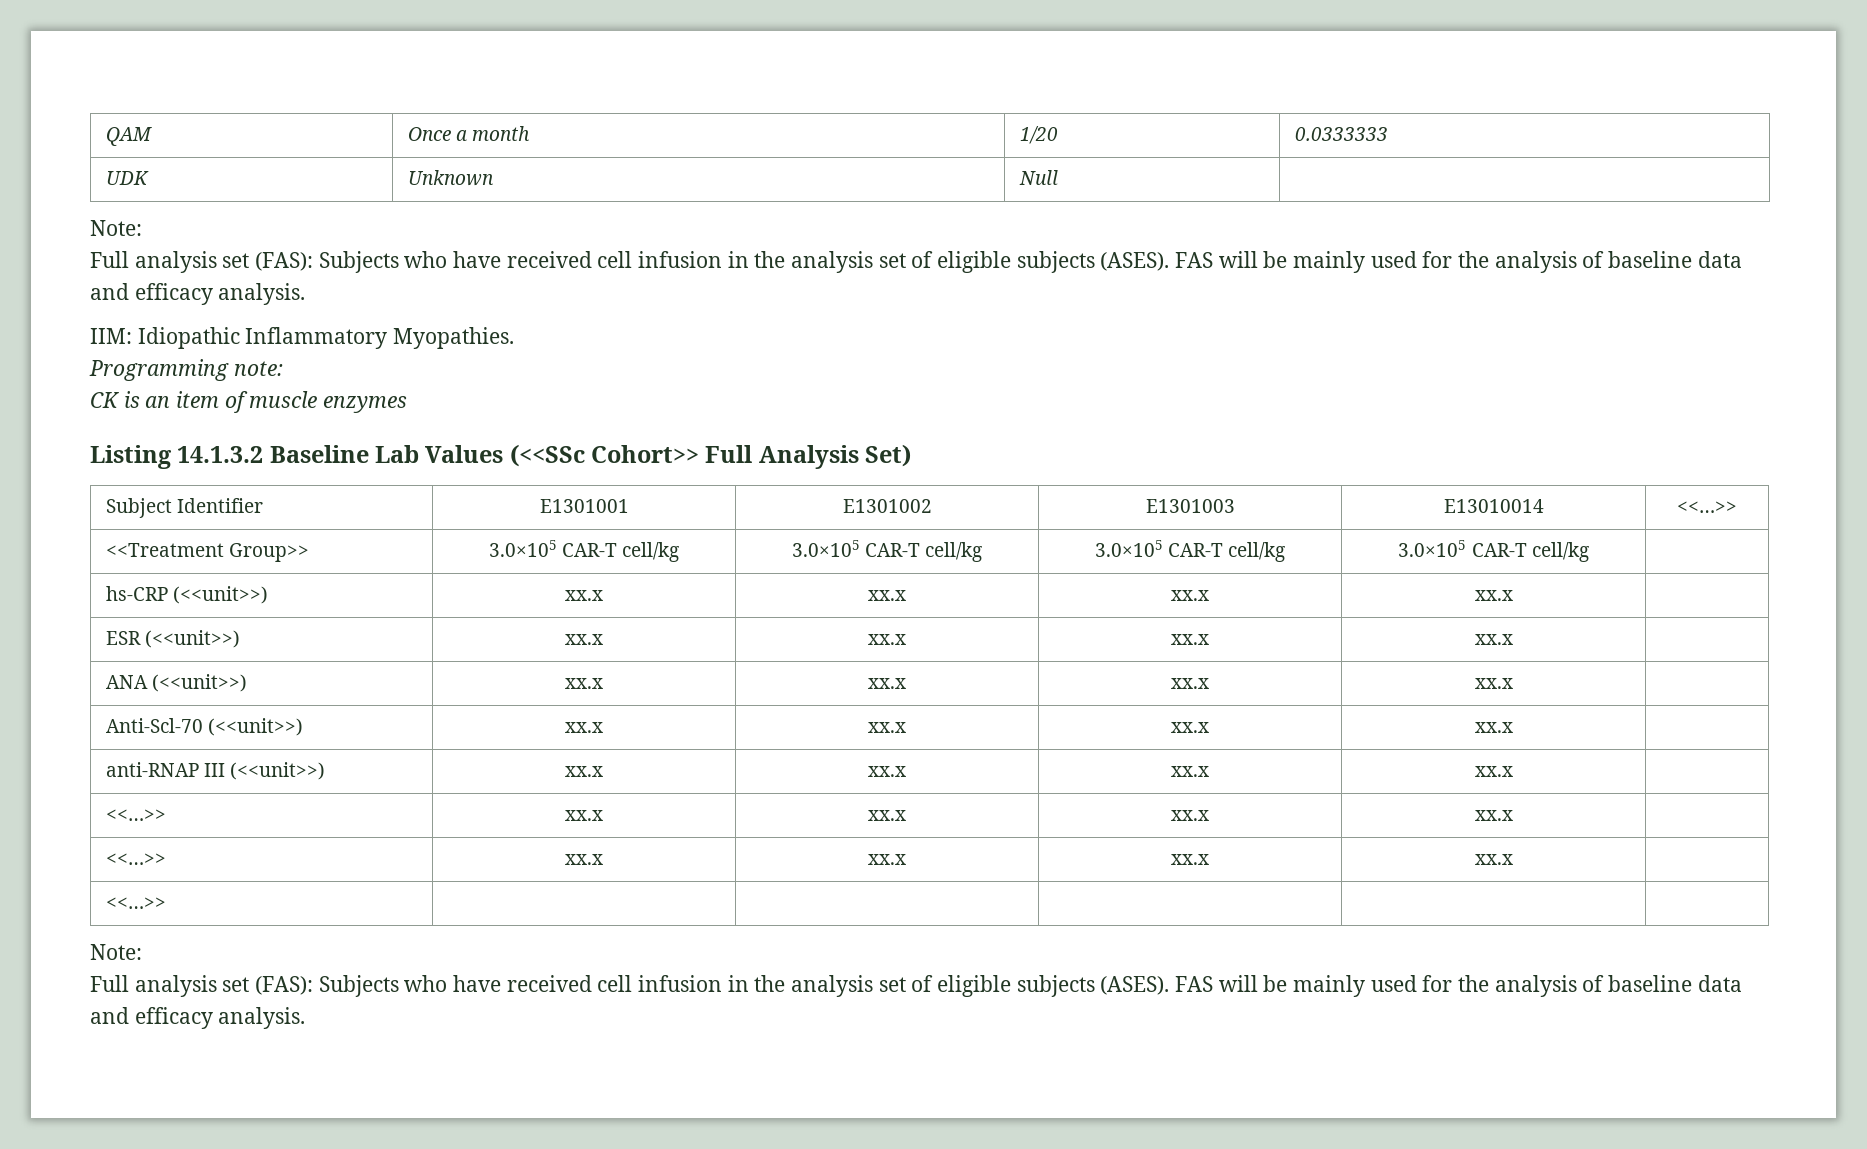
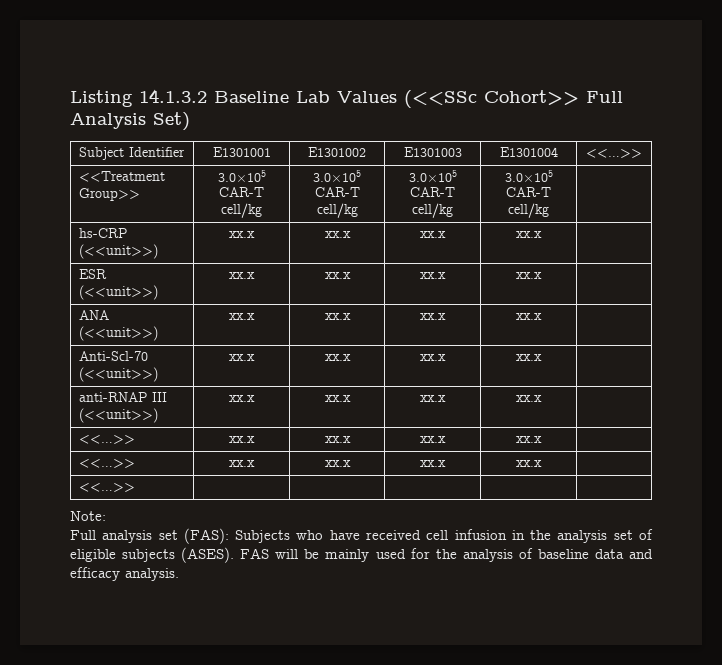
- QAM | Once a month | 1/20 | 0.0333333
- UDK | Unknown | Null |
- Note:
- Full analysis set (FAS): Subjects who have received cell infusion in the analysis set of eligible subjects (ASES). FAS will be mainly used for the analysis of baseline data and efficacy analysis.
- IIM: Idiopathic Inflammatory Myopathies.
- Programming note:
- CK is an item of muscle enzymes
- Subject Identifier | E1301001 | E1301002 | E1301003 | E13010014 | <<…>>
+ Subject Identifier | E1301001 | E1301002 | E1301003 | E1301004 | <<…>>

